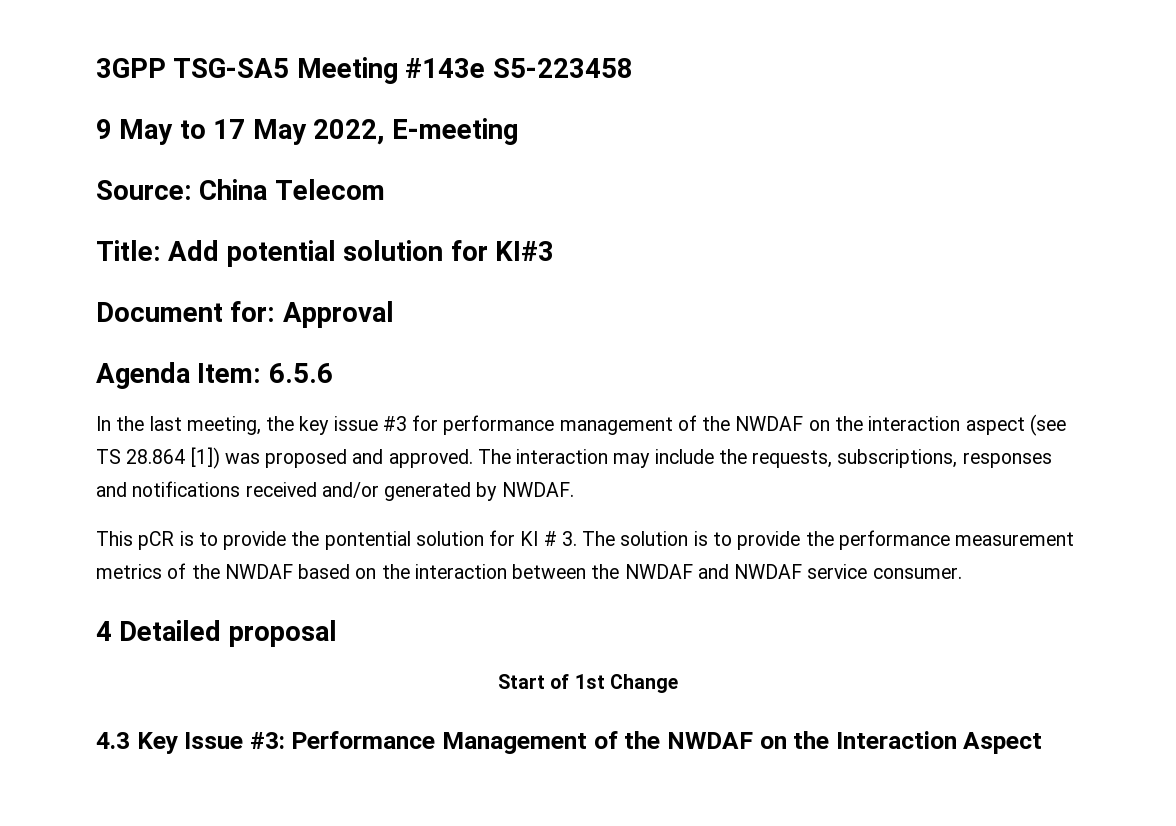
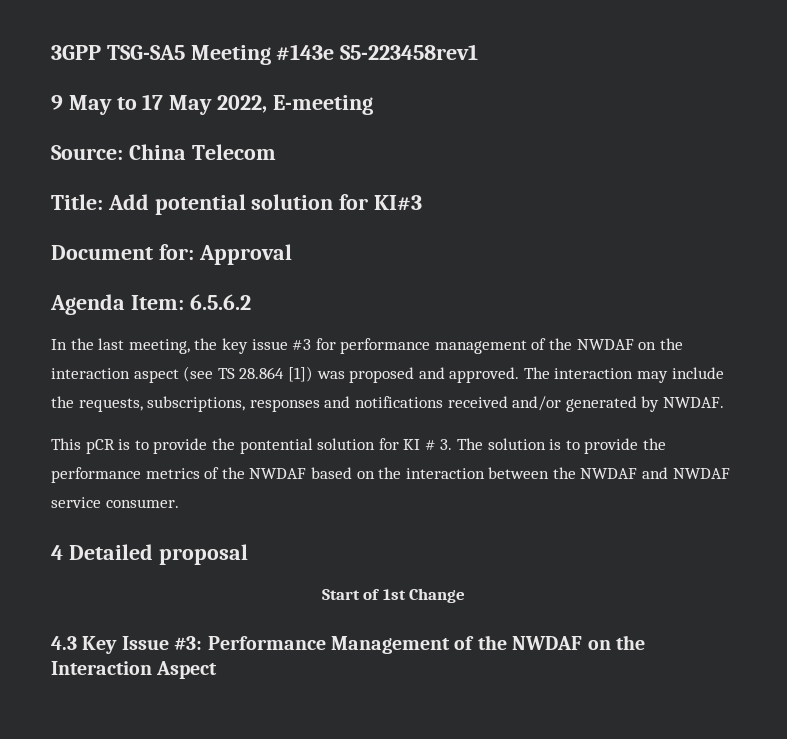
- 3GPP TSG-SA5 Meeting #143e S5-223458
+ 3GPP TSG-SA5 Meeting #143e S5-223458rev1
- Agenda Item: 6.5.6
+ Agenda Item: 6.5.6.2
- This pCR is to provide the pontential solution for KI # 3. The solution is to provide the performance measurement metrics of the NWDAF based on the interaction between the NWDAF and NWDAF service consumer.
+ This pCR is to provide the pontential solution for KI # 3. The solution is to provide the performance metrics of the NWDAF based on the interaction between the NWDAF and NWDAF service consumer.

